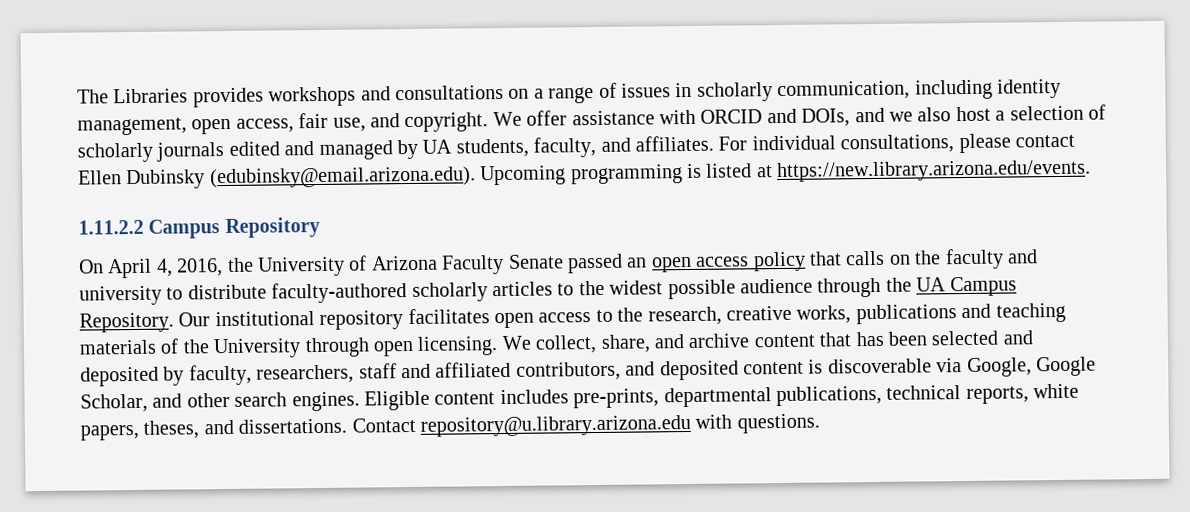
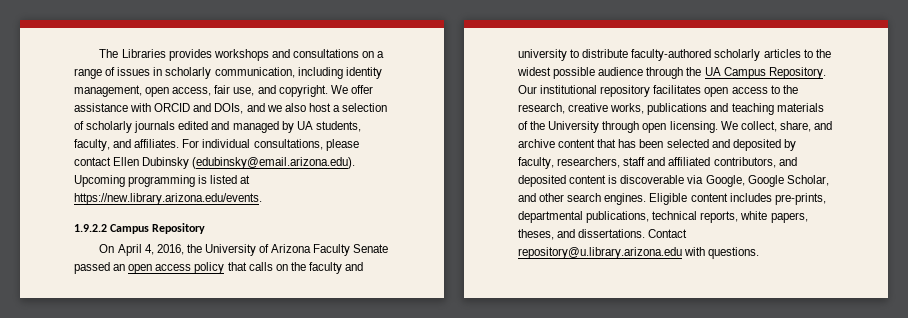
- 1.11.2.2 Campus Repository
+ 1.9.2.2 Campus Repository

